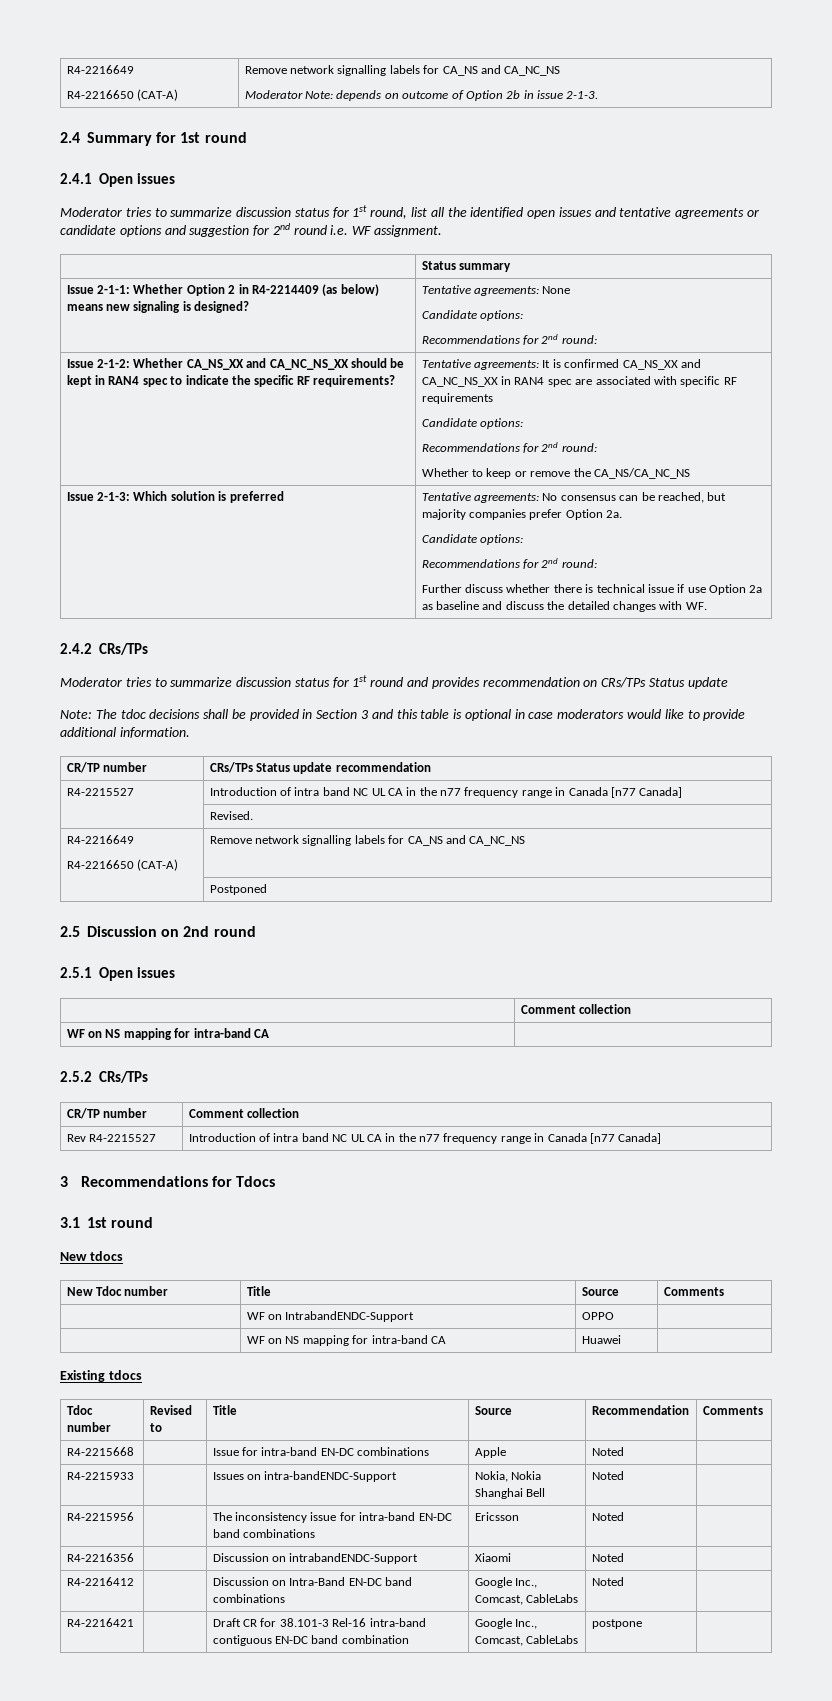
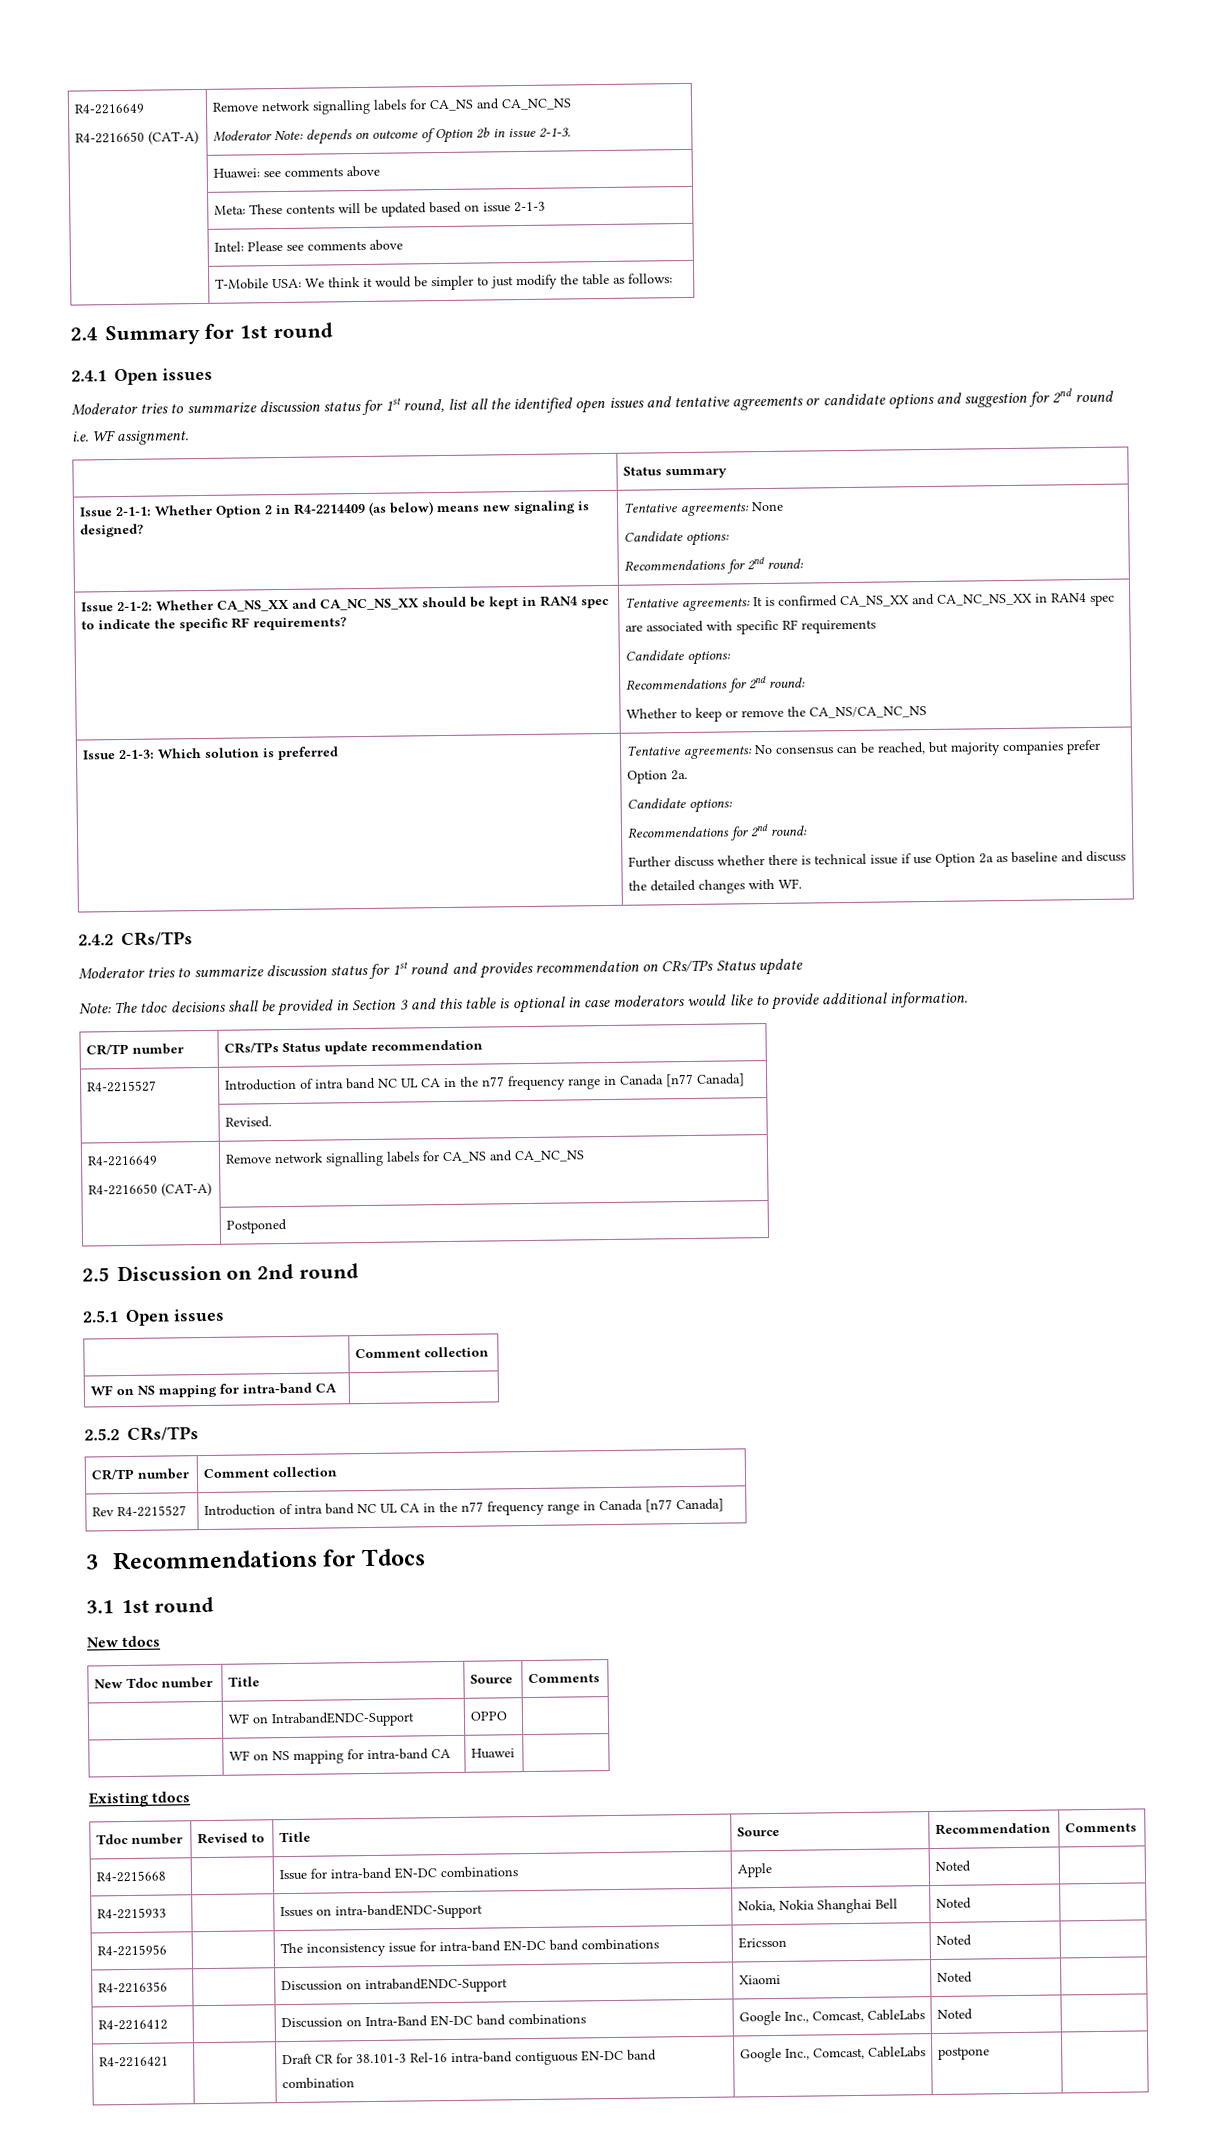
+ | Huawei: see comments above
+ | Meta: These contents will be updated based on issue 2-1-3
+ | Intel: Please see comments above
+ | T-Mobile USA: We think it would be simpler to just modify the table as follows:

